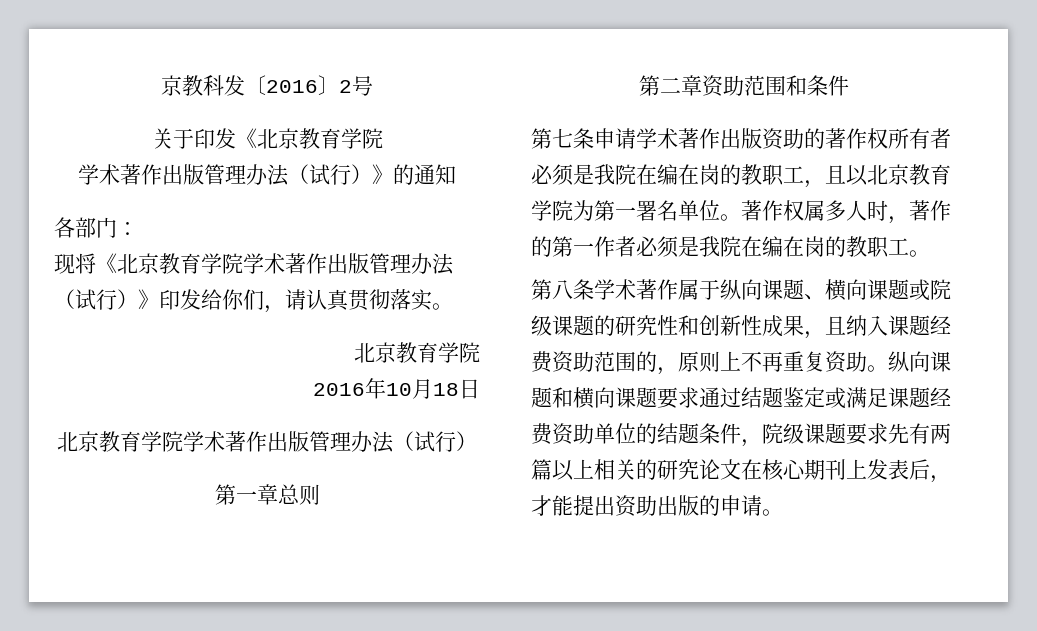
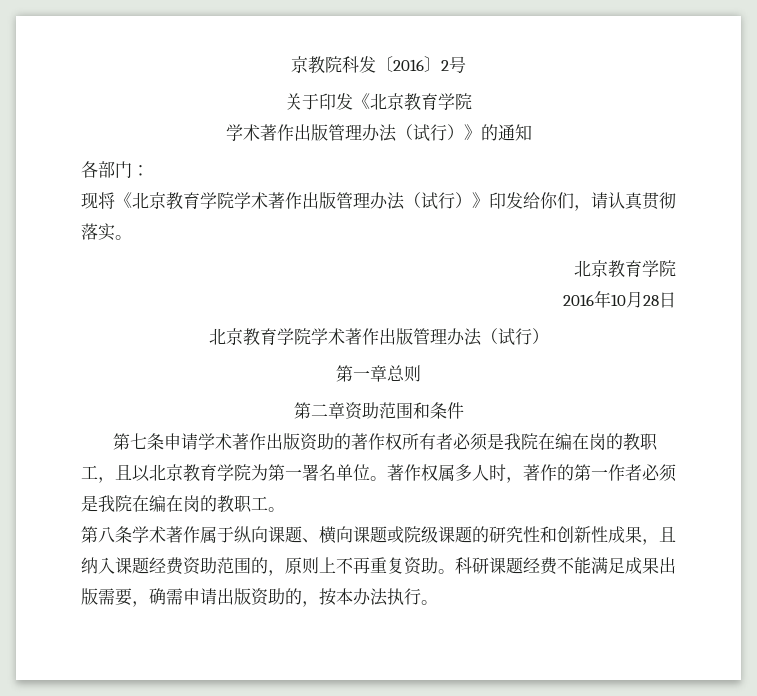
- 京教科发〔2016〕2号
+ 京教院科发〔2016〕2号
- 2016年10月18日
+ 2016年10月28日
- 纵向课题和横向课题要求通过结题鉴定或满足课题经费资助单位的结题条件，院级课题要求先有两篇以上相关的研究论文在核心期刊上发表后，才能提出资助出版的申请。
+ 科研课题经费不能满足成果出版需要，确需申请出版资助的，按本办法执行。

